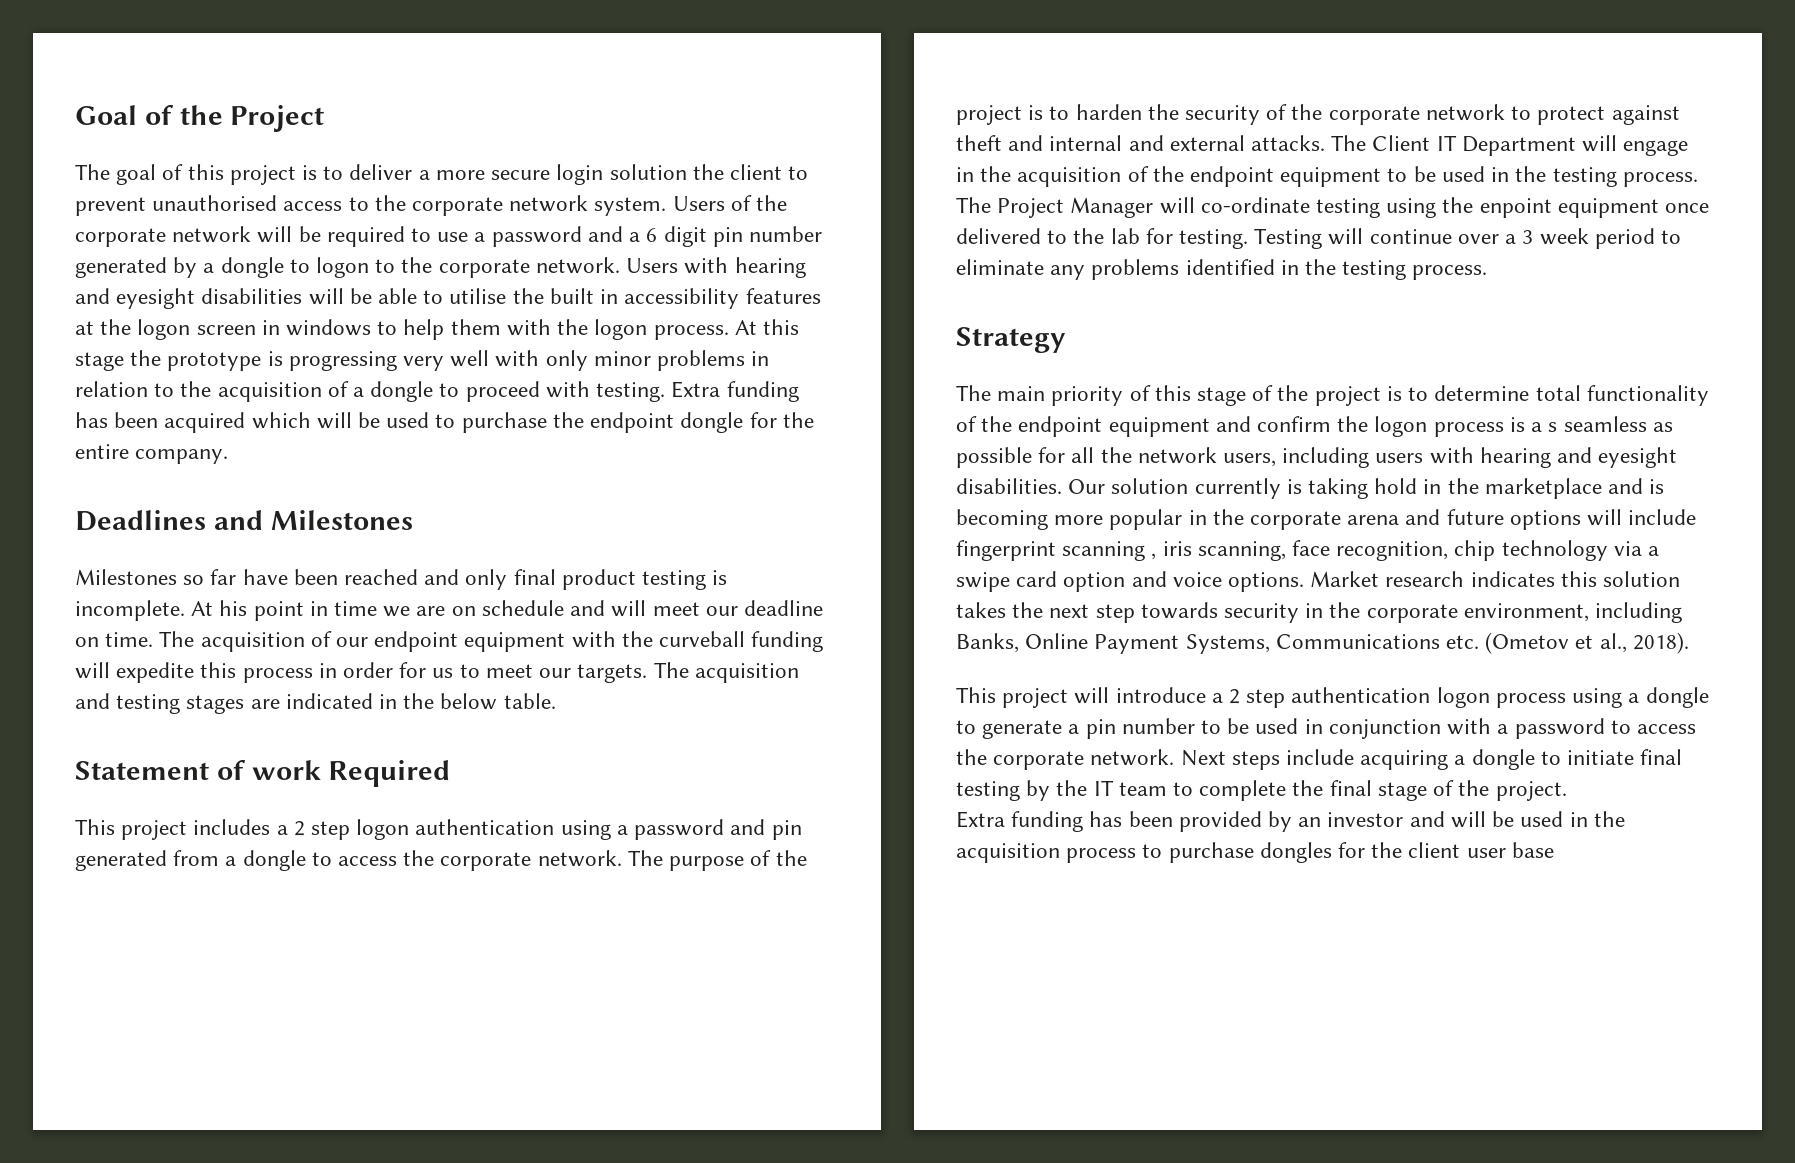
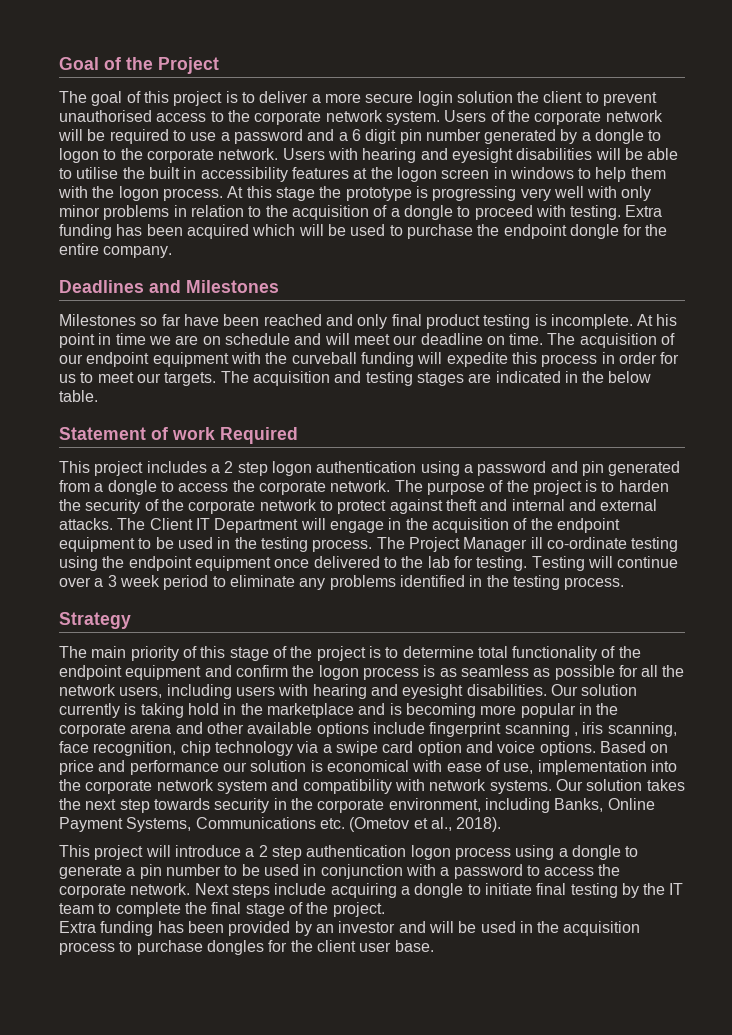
- The Project Manager will co-ordinate testing using the enpoint equipment once delivered to the lab for testing.
+ The Project Manager ill co-ordinate testing using the endpoint equipment once delivered to the lab for testing.
- The main priority of this stage of the project is to determine total functionality of the endpoint equipment and confirm the logon process is a s seamless as possible for all the network users, including users with hearing and eyesight disabilities.
+ The main priority of this stage of the project is to determine total functionality of the endpoint equipment and confirm the logon process is as seamless as possible for all the network users, including users with hearing and eyesight disabilities.
- Our solution currently is taking hold in the marketplace and is becoming more popular in the corporate arena and future options will include fingerprint scanning , iris scanning, face recognition, chip technology via a swipe card option and voice options.
+ Our solution currently is taking hold in the marketplace and is becoming more popular in the corporate arena and other available options include fingerprint scanning , iris scanning, face recognition, chip technology via a swipe card option and voice options.
- Market research indicates this solution takes the next step towards security in the corporate environment, including Banks, Online Payment Systems, Communications etc. (Ometov et al., 2018).
+ Based on price and performance our solution is economical with ease of use, implementation into the corporate network system and compatibility with network systems. Our solution takes the next step towards security in the corporate environment, including Banks, Online Payment Systems, Communications etc. (Ometov et al., 2018).
- Extra funding has been provided by an investor and will be used in the acquisition process to purchase dongles for the client user base
+ Extra funding has been provided by an investor and will be used in the acquisition process to purchase dongles for the client user base.

